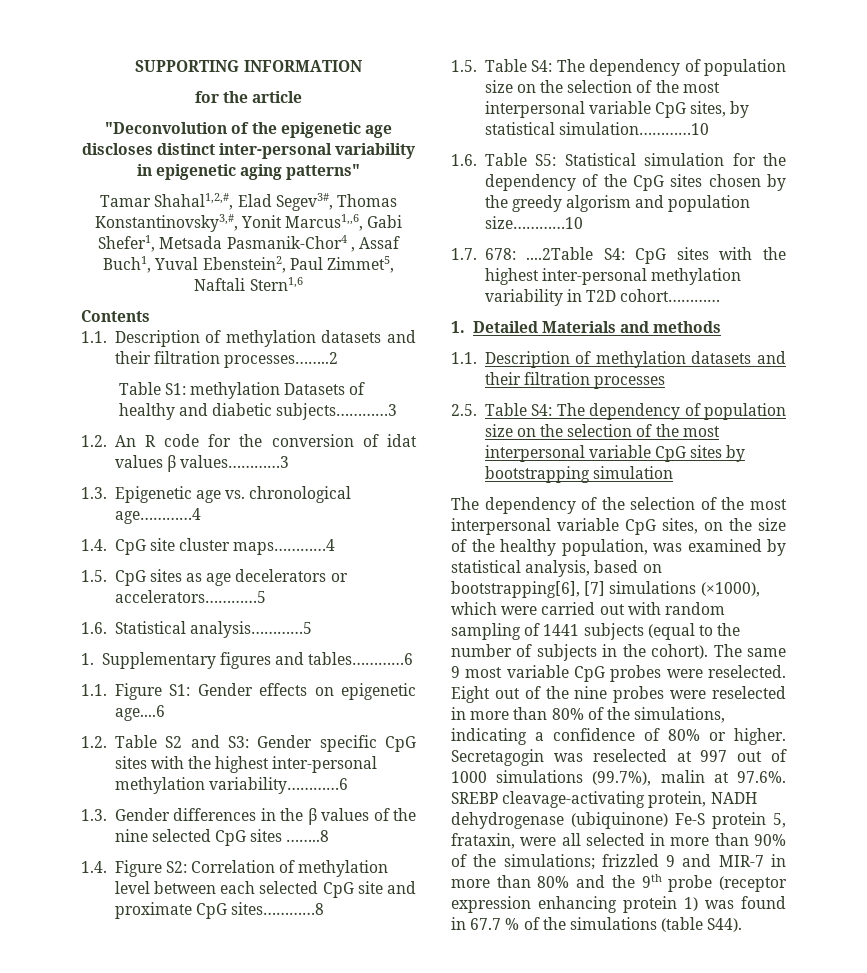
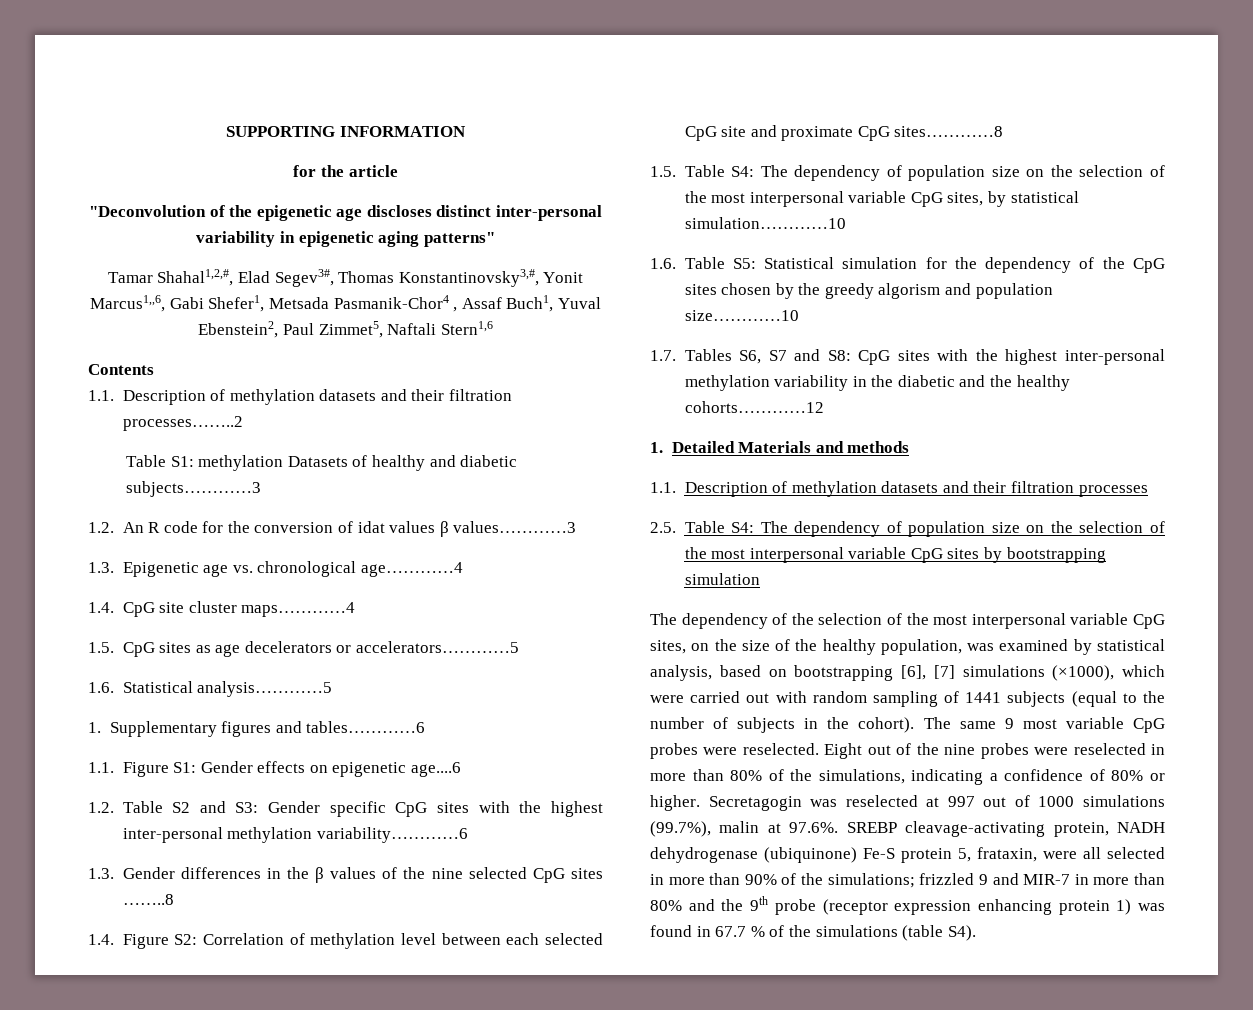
- 1.7. 678: ....2Table S4: CpG sites with the highest inter-personal methylation variability in T2D cohort…………
+ 1.7. Tables S6, S7 and S8: CpG sites with the highest inter-personal methylation variability in the diabetic and the healthy cohorts…………12
- The dependency of the selection of the most interpersonal variable CpG sites, on the size of the healthy population, was examined by statistical analysis, based on bootstrapping[6], [7] simulations (×1000), which were carried out with random sampling of 1441 subjects (equal to the number of subjects in the cohort).
+ The dependency of the selection of the most interpersonal variable CpG sites, on the size of the healthy population, was examined by statistical analysis, based on bootstrapping [6], [7] simulations (×1000), which were carried out with random sampling of 1441 subjects (equal to the number of subjects in the cohort).
- Secretagogin was reselected at 997 out of 1000 simulations (99.7%), malin at 97.6%. SREBP cleavage-activating protein, NADH dehydrogenase (ubiquinone) Fe-S protein 5, frataxin, were all selected in more than 90% of the simulations; frizzled 9 and MIR-7 in more than 80% and the 9th probe (receptor expression enhancing protein 1) was found in 67.7 % of the simulations (table S44).
+ Secretagogin was reselected at 997 out of 1000 simulations (99.7%), malin at 97.6%. SREBP cleavage-activating protein, NADH dehydrogenase (ubiquinone) Fe-S protein 5, frataxin, were all selected in more than 90% of the simulations; frizzled 9 and MIR-7 in more than 80% and the 9th probe (receptor expression enhancing protein 1) was found in 67.7 % of the simulations (table S4).

